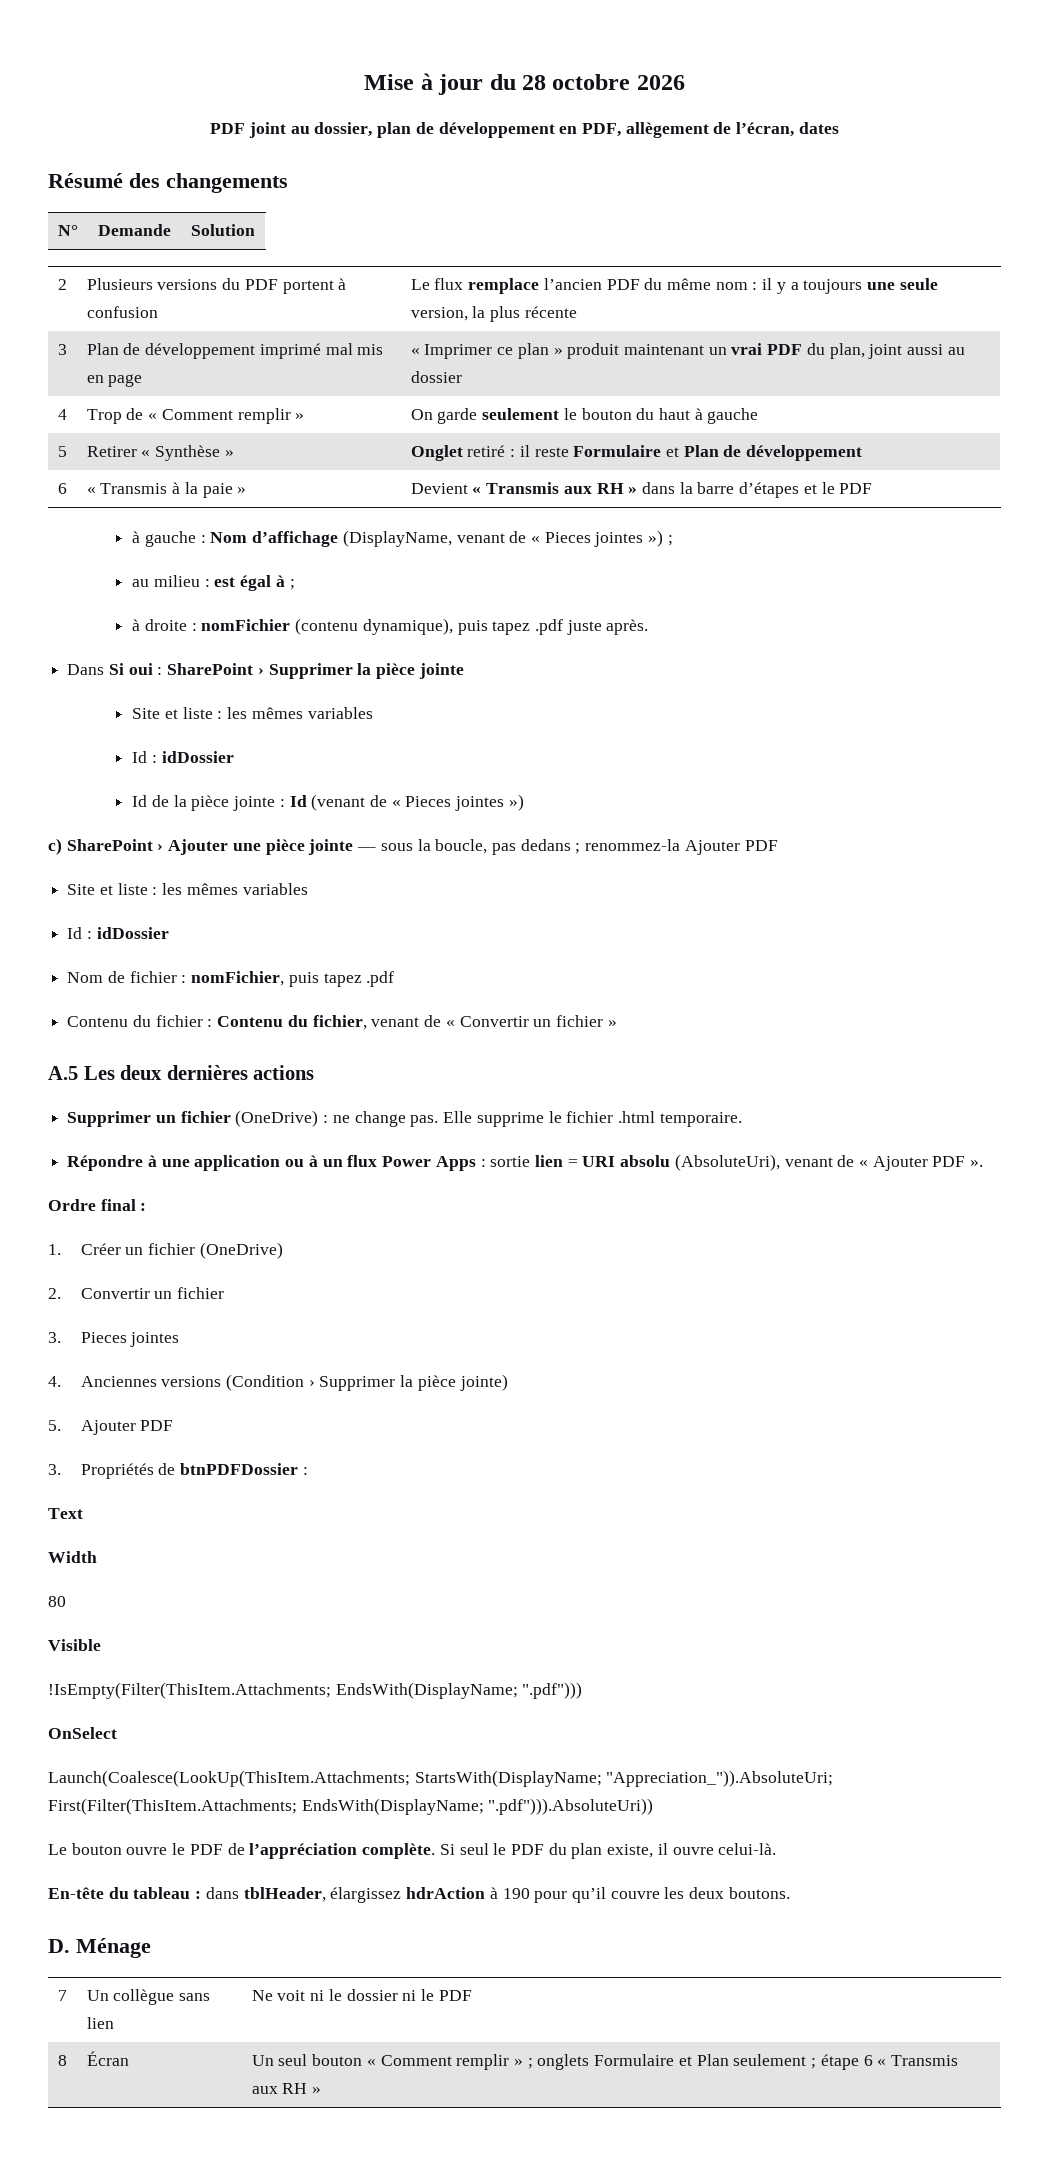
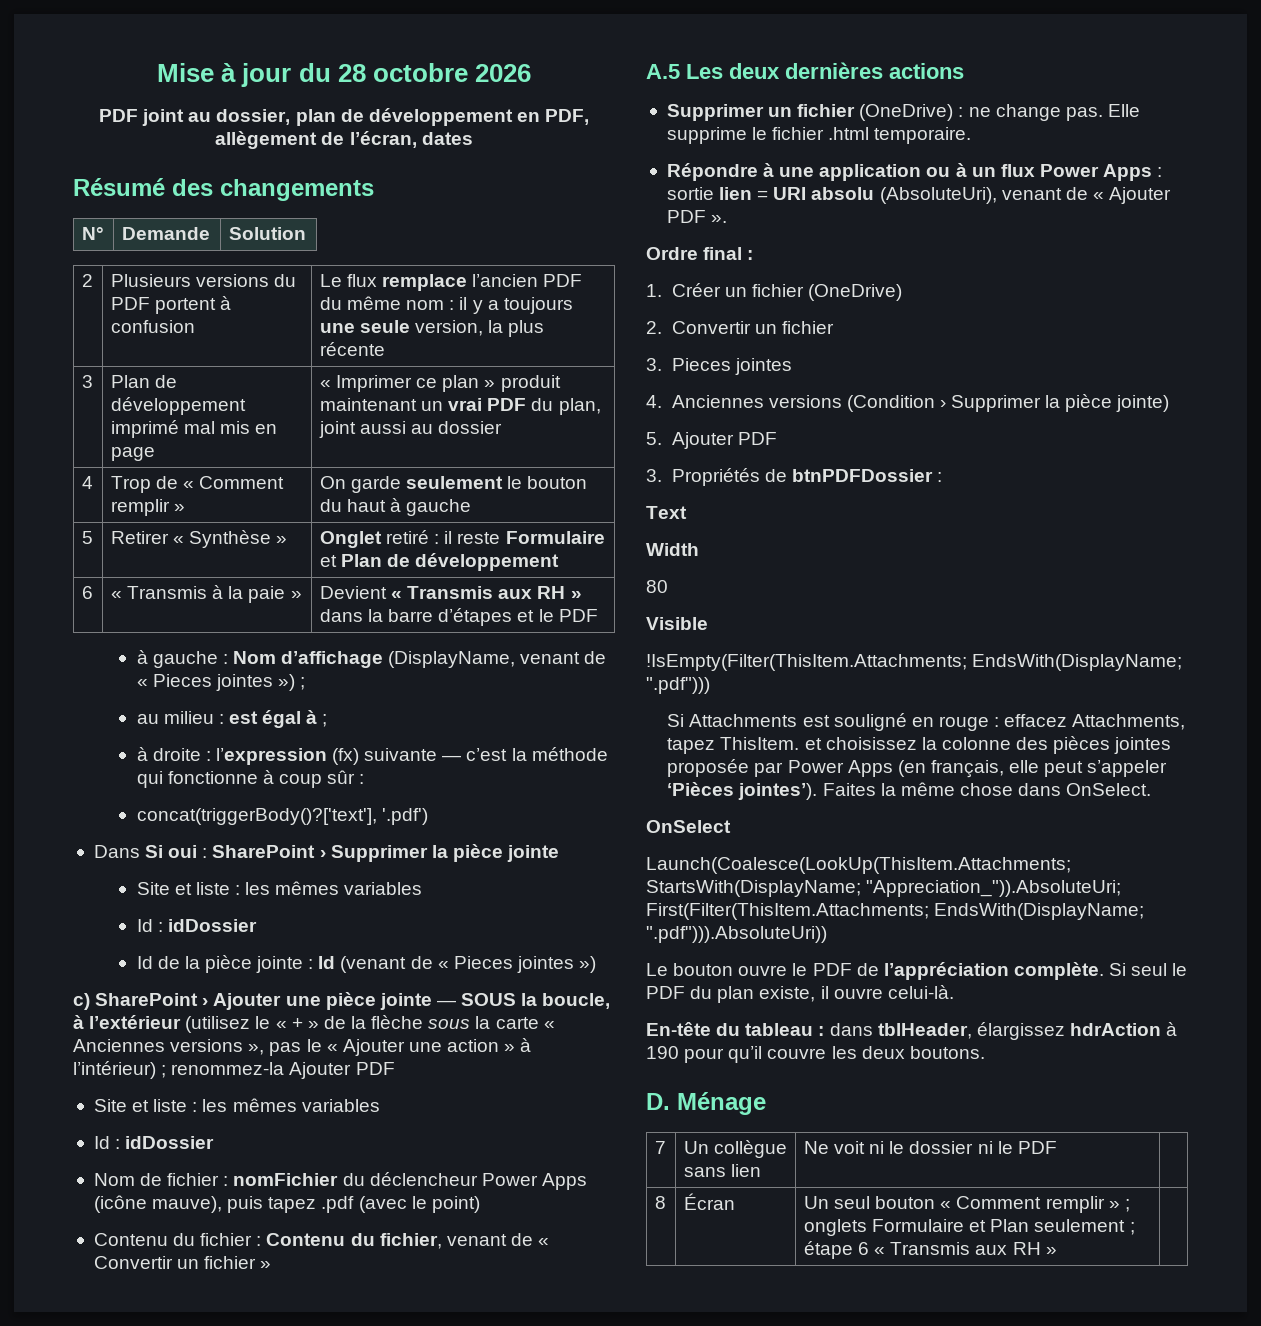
- à droite : nomFichier (contenu dynamique), puis tapez .pdf juste après.
+ à droite : l’expression (fx) suivante — c’est la méthode qui fonctionne à coup sûr :
+ concat(triggerBody()?['text'], '.pdf')
- c) SharePoint › Ajouter une pièce jointe — sous la boucle, pas dedans ; renommez-la Ajouter PDF
+ c) SharePoint › Ajouter une pièce jointe — SOUS la boucle, à l’extérieur (utilisez le « + » de la flèche sous la carte « Anciennes versions », pas le « Ajouter une action » à l’intérieur) ; renommez-la Ajouter PDF
- Nom de fichier : nomFichier, puis tapez .pdf
+ Nom de fichier : nomFichier du déclencheur Power Apps (icône mauve), puis tapez .pdf (avec le point)
+ Si Attachments est souligné en rouge : effacez Attachments, tapez ThisItem. et choisissez la colonne des pièces jointes proposée par Power Apps (en français, elle peut s’appeler ‘Pièces jointes’). Faites la même chose dans OnSelect.

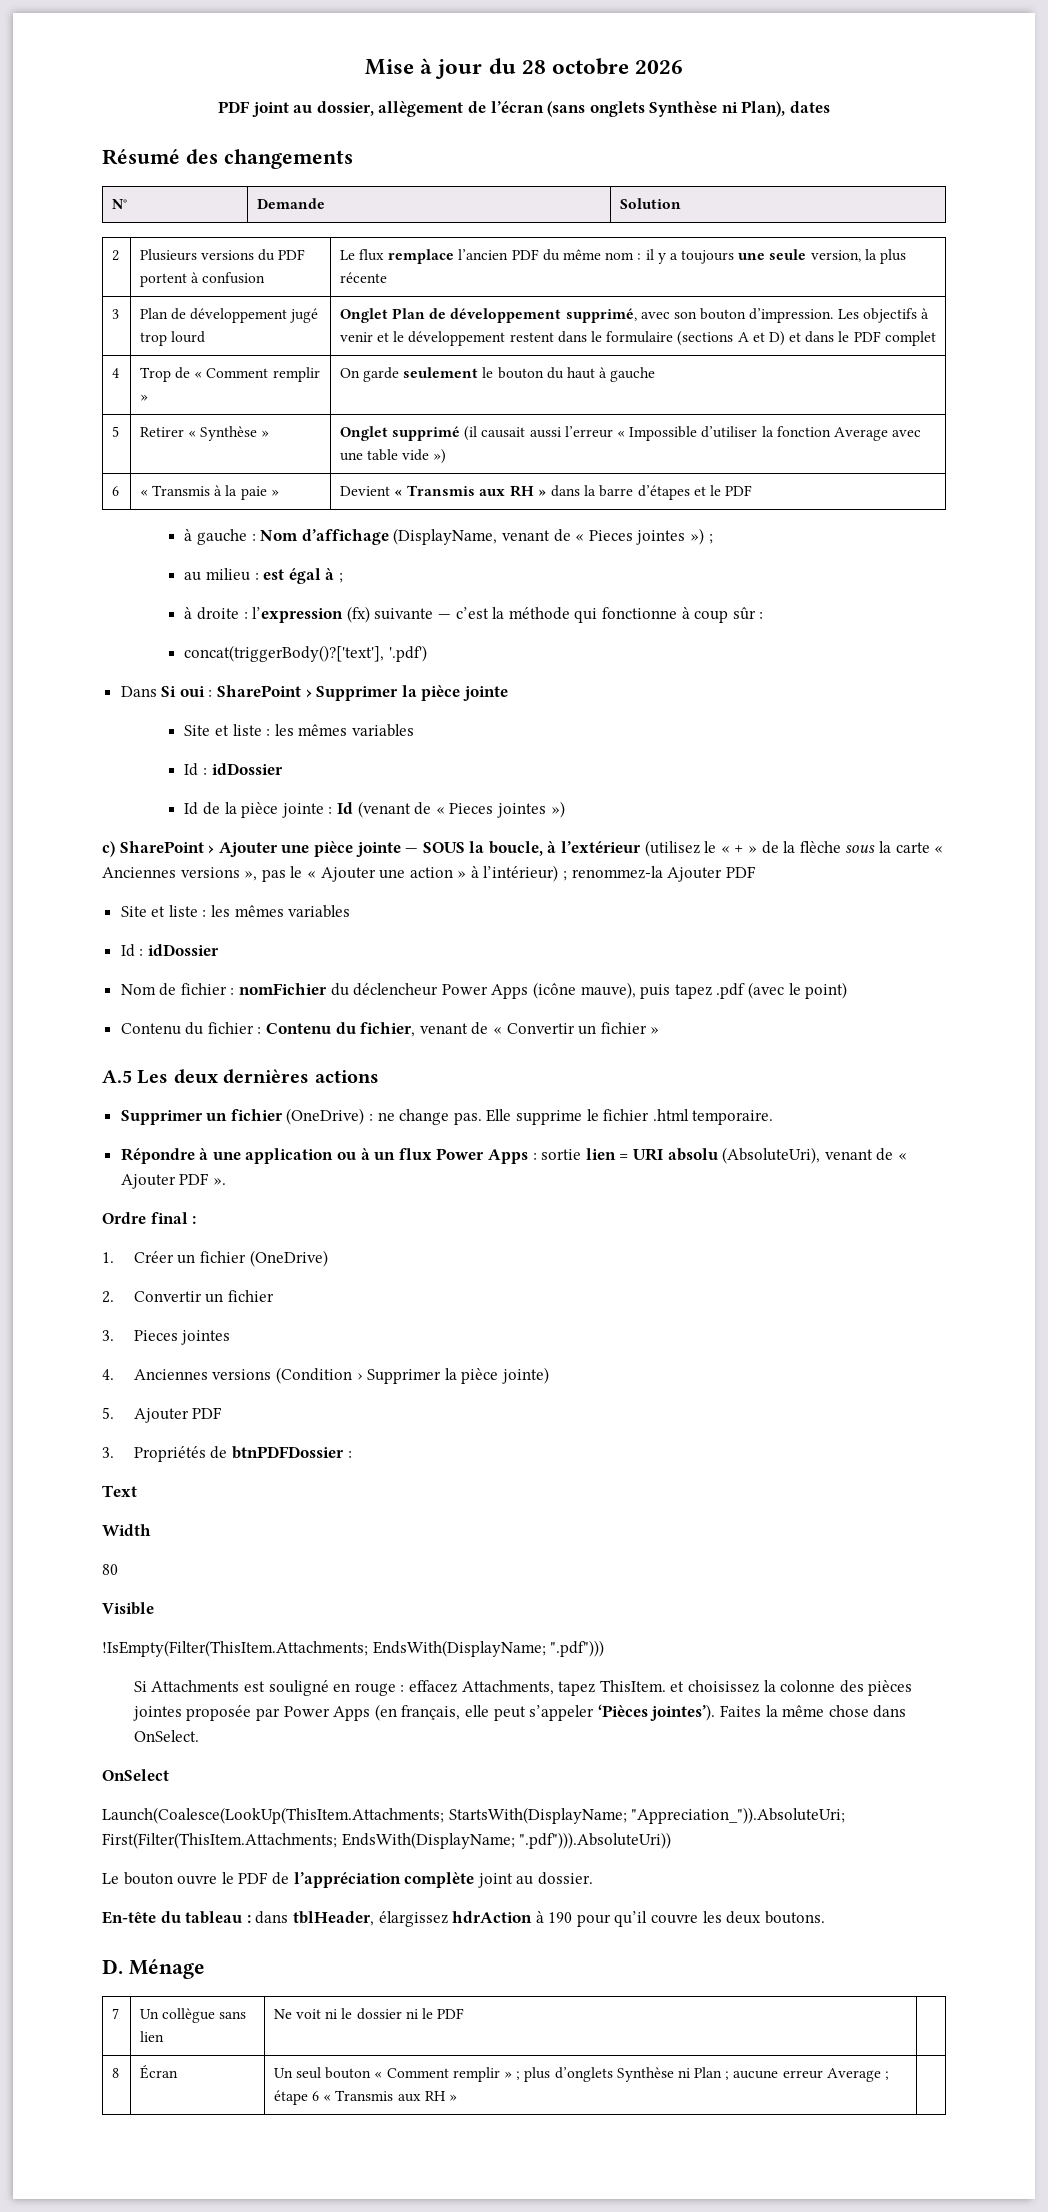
- PDF joint au dossier, plan de développement en PDF, allègement de l’écran, dates
+ PDF joint au dossier, allègement de l’écran (sans onglets Synthèse ni Plan), dates
- 3 | Plan de développement imprimé mal mis en page | « Imprimer ce plan » produit maintenant un vrai PDF du plan, joint aussi au dossier
+ 3 | Plan de développement jugé trop lourd | Onglet Plan de développement supprimé, avec son bouton d’impression. Les objectifs à venir et le développement restent dans le formulaire (sections A et D) et dans le PDF complet
- 5 | Retirer « Synthèse » | Onglet retiré : il reste Formulaire et Plan de développement
+ 5 | Retirer « Synthèse » | Onglet supprimé (il causait aussi l’erreur « Impossible d’utiliser la fonction Average avec une table vide »)
- Le bouton ouvre le PDF de l’appréciation complète. Si seul le PDF du plan existe, il ouvre celui-là.
+ Le bouton ouvre le PDF de l’appréciation complète joint au dossier.
- 8 | Écran | Un seul bouton « Comment remplir » ; onglets Formulaire et Plan seulement ; étape 6 « Transmis aux RH » |
+ 8 | Écran | Un seul bouton « Comment remplir » ; plus d’onglets Synthèse ni Plan ; aucune erreur Average ; étape 6 « Transmis aux RH » |

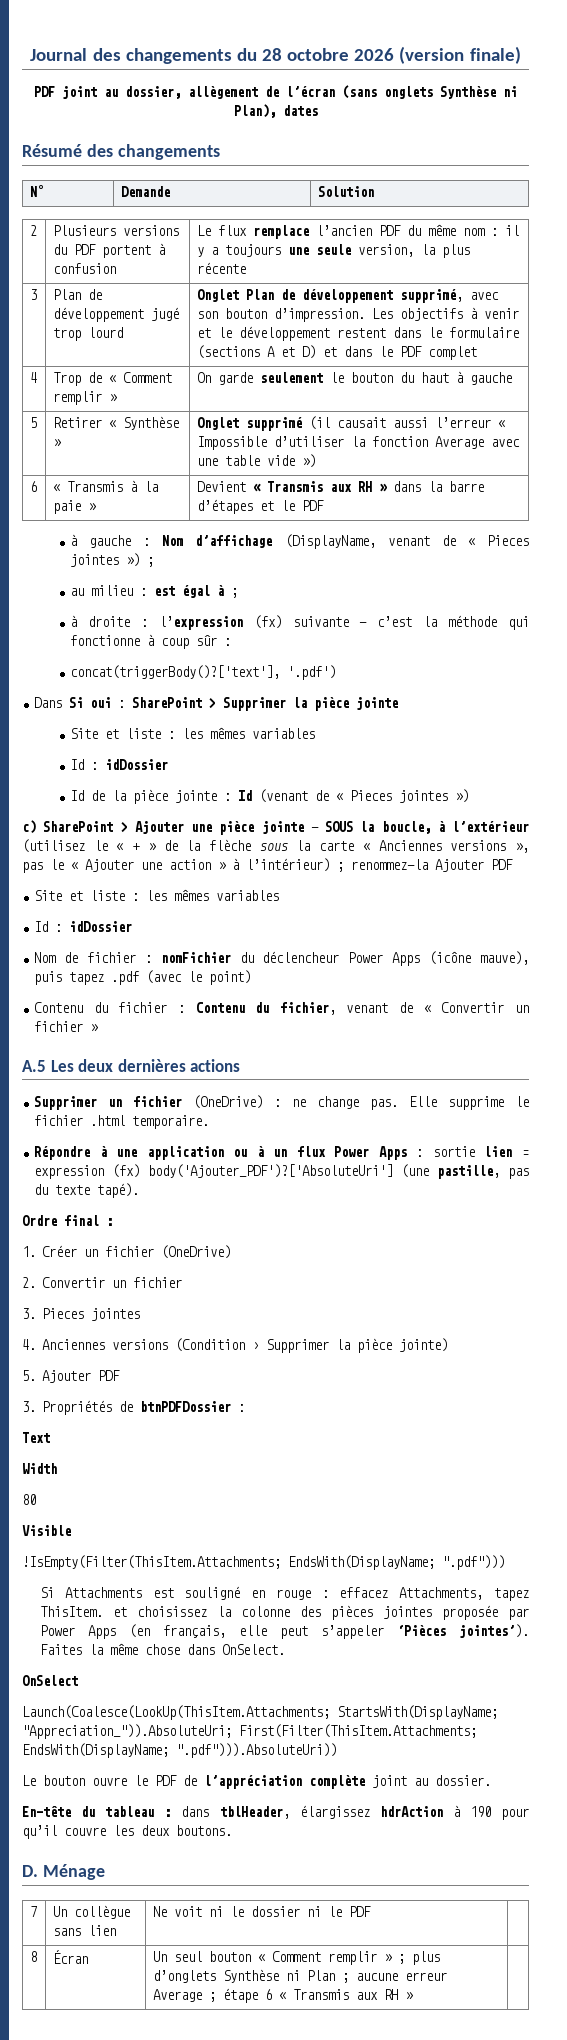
- Mise à jour du 28 octobre 2026
+ Journal des changements du 28 octobre 2026 (version finale)
- Répondre à une application ou à un flux Power Apps : sortie lien = URI absolu (AbsoluteUri), venant de « Ajouter PDF ».
+ Répondre à une application ou à un flux Power Apps : sortie lien = expression (fx) body('Ajouter_PDF')?['AbsoluteUri'] (une pastille, pas du texte tapé).

